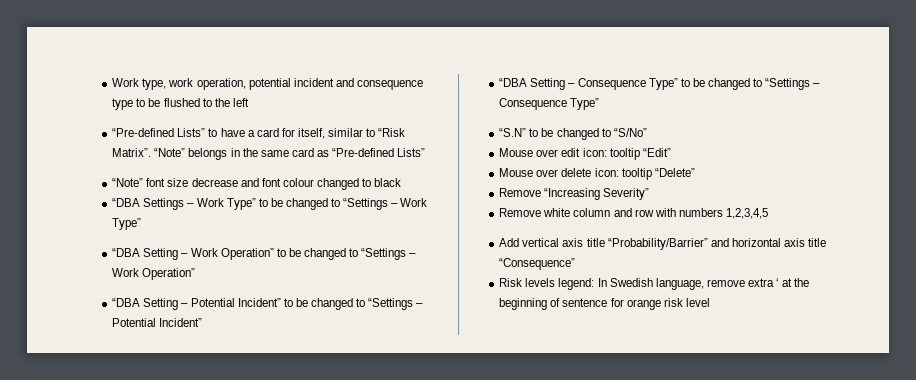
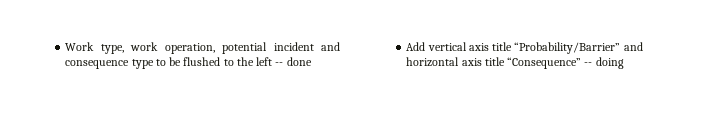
- Work type, work operation, potential incident and consequence type to be flushed to the left
- “Pre-defined Lists” to have a card for itself, similar to “Risk Matrix”. “Note” belongs in the same card as “Pre-defined Lists”
- “Note” font size decrease and font colour changed to black
- “DBA Settings – Work Type” to be changed to “Settings – Work Type”
- “DBA Setting – Work Operation” to be changed to “Settings – Work Operation”
- “DBA Setting – Potential Incident” to be changed to “Settings – Potential Incident”
- “DBA Setting – Consequence Type” to be changed to “Settings – Consequence Type”
- “S.N” to be changed to “S/No”
- Mouse over edit icon: tooltip “Edit”
- Mouse over delete icon: tooltip “Delete”
- Remove “Increasing Severity”
- Remove white column and row with numbers 1,2,3,4,5
+ Work type, work operation, potential incident and consequence type to be flushed to the left -- done
- Add vertical axis title “Probability/Barrier” and horizontal axis title “Consequence”
- Risk levels legend: In Swedish language, remove extra ‘ at the beginning of sentence for orange risk level
+ Add vertical axis title “Probability/Barrier” and horizontal axis title “Consequence” -- doing

